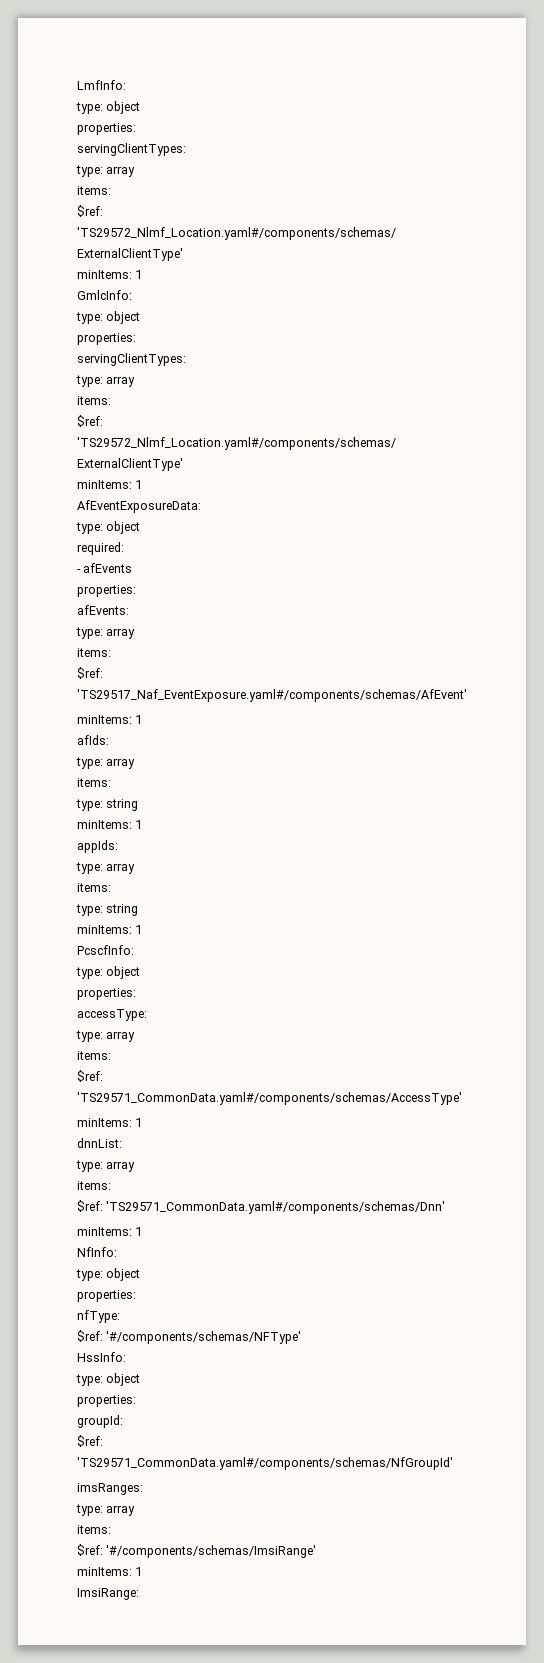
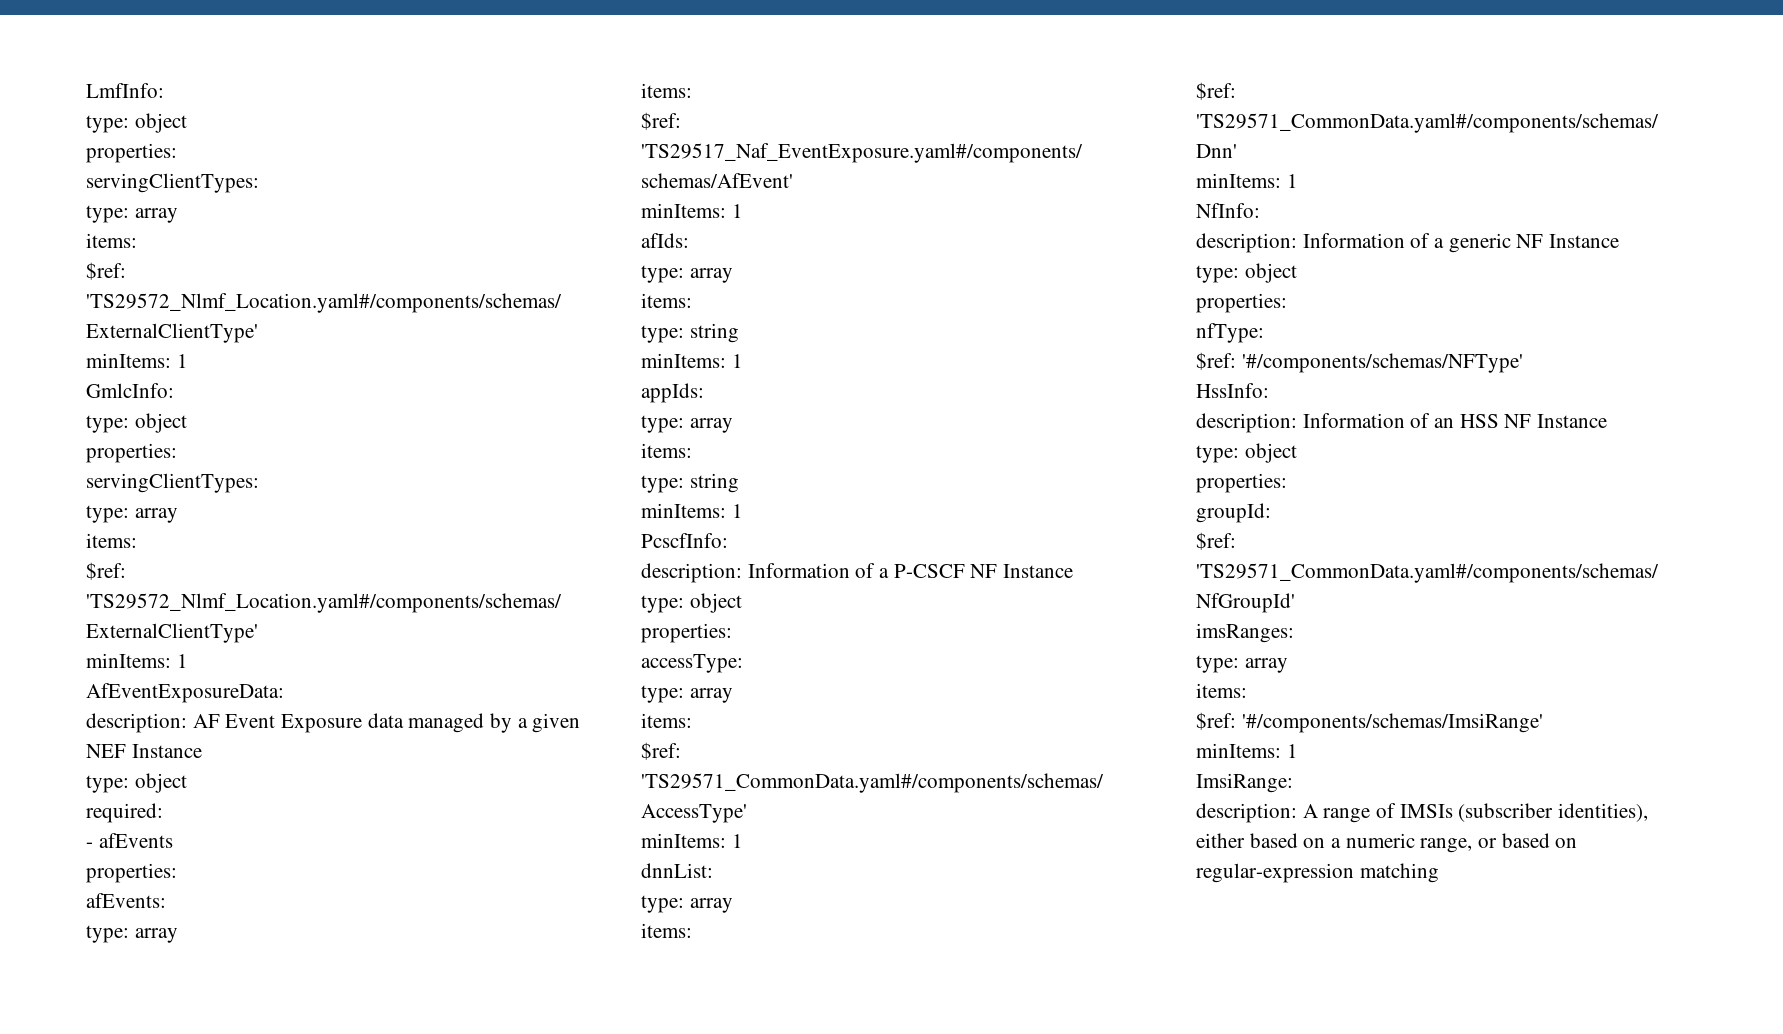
+ description: AF Event Exposure data managed by a given NEF Instance
+ description: Information of a P-CSCF NF Instance
+ description: Information of a generic NF Instance
+ description: Information of an HSS NF Instance
+ description: A range of IMSIs (subscriber identities), either based on a numeric range, or based on regular-expression matching

